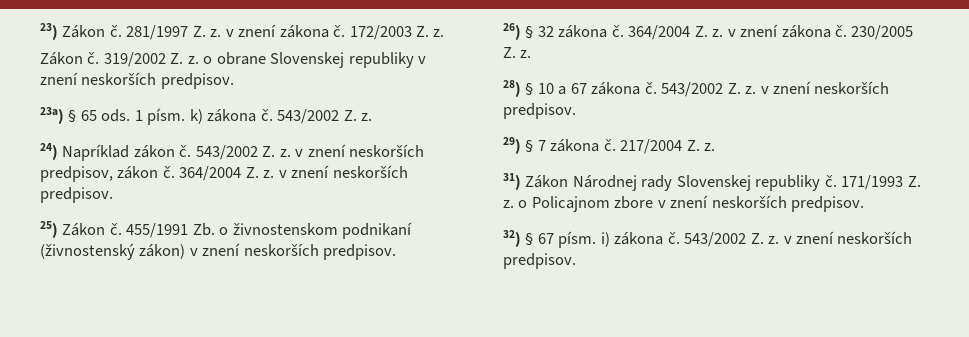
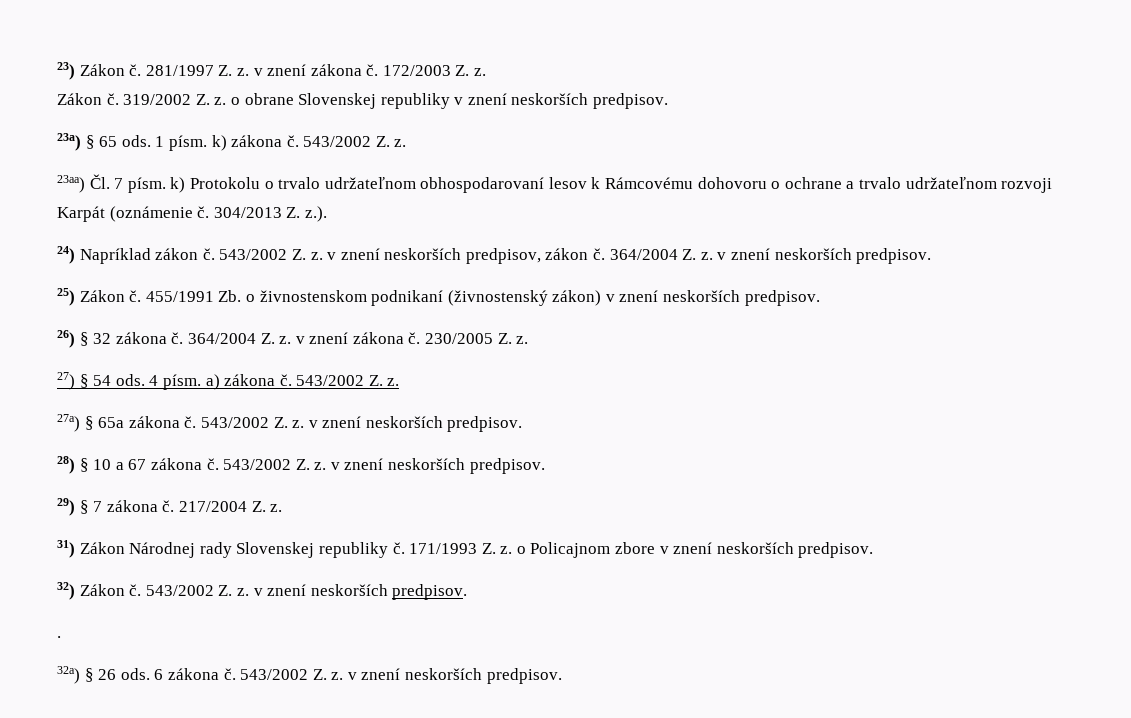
+ 23aa) Čl. 7 písm. k) Protokolu o trvalo udržateľnom obhospodarovaní lesov k Rámcovému dohovoru o ochrane a trvalo udržateľnom rozvoji Karpát (oznámenie č. 304/2013 Z. z.).
+ 27) § 54 ods. 4 písm. a) zákona č. 543/2002 Z. z.
+ 27a) § 65a zákona č. 543/2002 Z. z. v znení neskorších predpisov.
- 32) § 67 písm. i) zákona č.
+ 32) Zákon č. 543/2002 Z. z. v znení neskorších predpisov.
+ .
+ 32a) § 26 ods. 6 zákona č.

